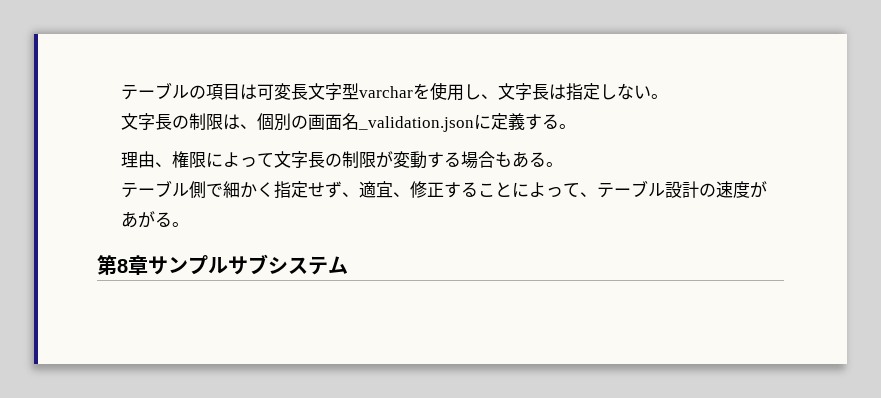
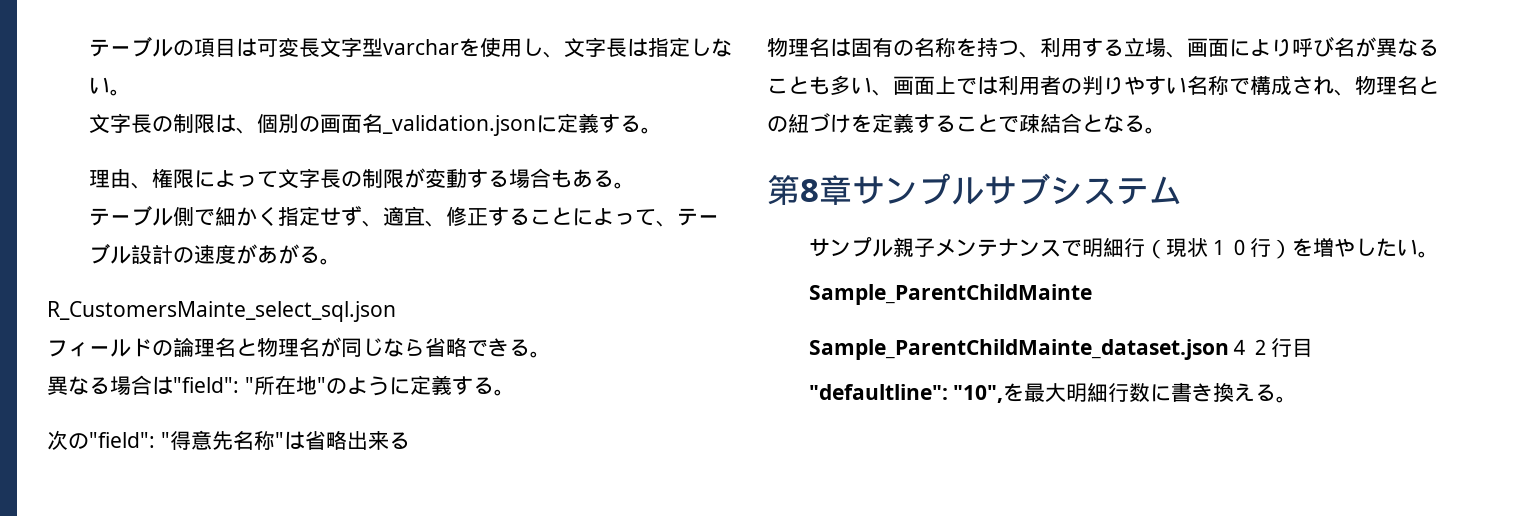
+ R_CustomersMainte_select_sql.json
+ フィールドの論理名と物理名が同じなら省略できる。
+ 異なる場合は"field": "所在地"のように定義する。
+ 次の"field": "得意先名称"は省略出来る
+ 物理名は固有の名称を持つ、利用する立場、画面により呼び名が異なることも多い、画面上では利用者の判りやすい名称で構成され、物理名との紐づけを定義することで疎結合となる。
+ サンプル親子メンテナンスで明細行（現状１０行）を増やしたい。
+ Sample_ParentChildMainte
+ Sample_ParentChildMainte_dataset.json４２行目
+ "defaultline": "10",を最大明細行数に書き換える。

